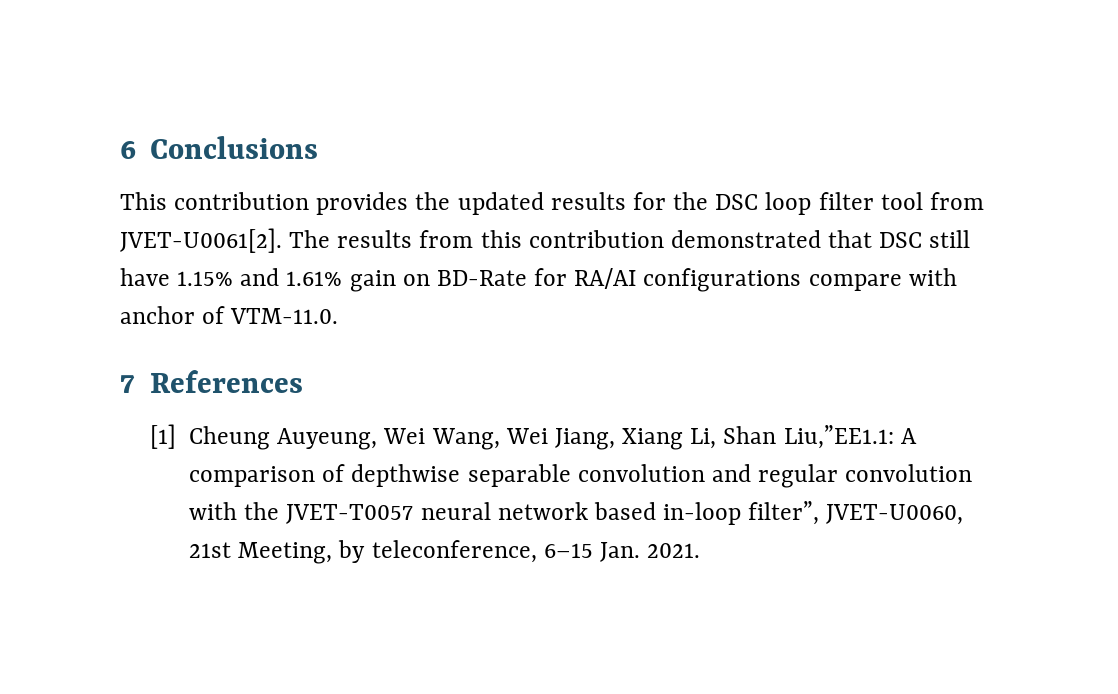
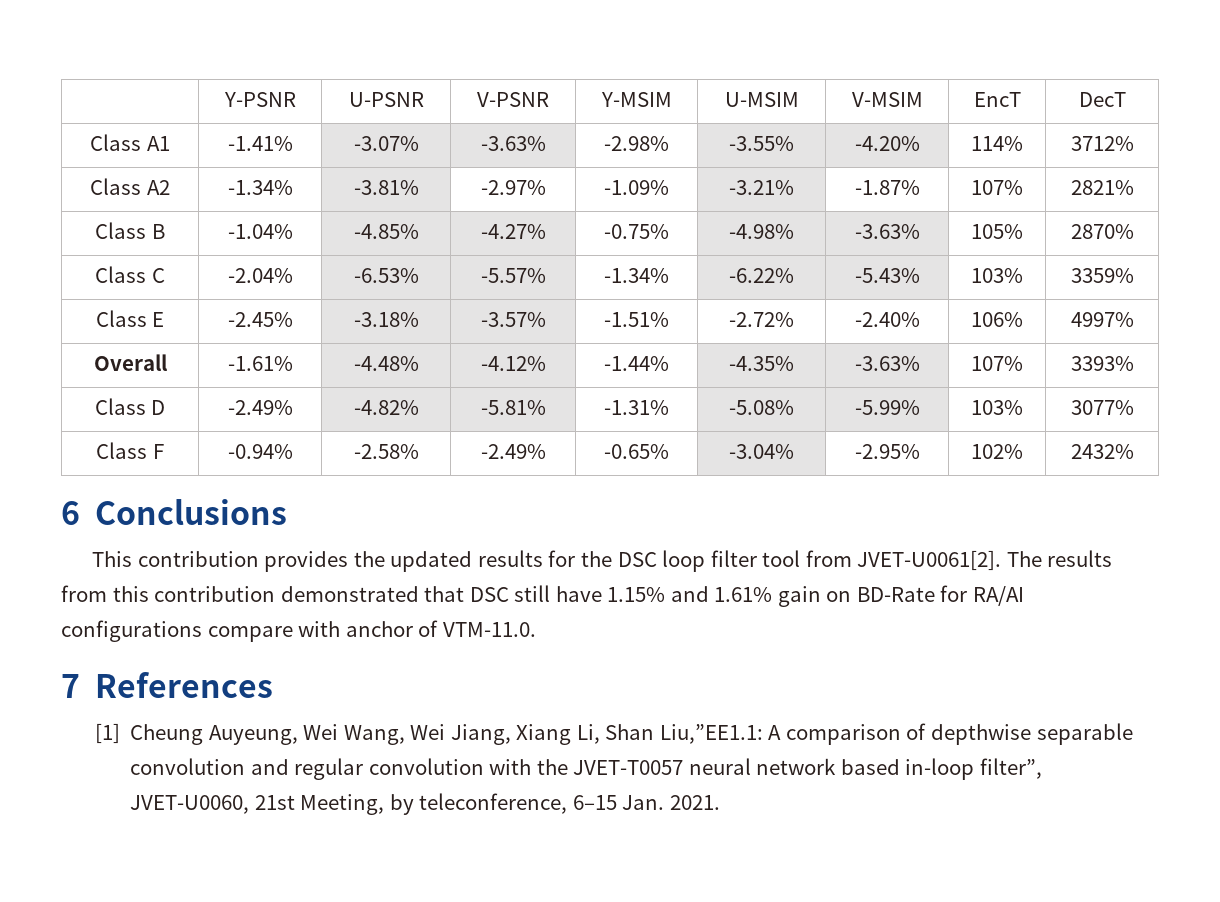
+ | Y-PSNR | U-PSNR | V-PSNR | Y-MSIM | U-MSIM | V-MSIM | EncT | DecT
+ Class A1 | -1.41% | -3.07% | -3.63% | -2.98% | -3.55% | -4.20% | 114% | 3712%
+ Class A2 | -1.34% | -3.81% | -2.97% | -1.09% | -3.21% | -1.87% | 107% | 2821%
+ Class B | -1.04% | -4.85% | -4.27% | -0.75% | -4.98% | -3.63% | 105% | 2870%
+ Class C | -2.04% | -6.53% | -5.57% | -1.34% | -6.22% | -5.43% | 103% | 3359%
+ Class E | -2.45% | -3.18% | -3.57% | -1.51% | -2.72% | -2.40% | 106% | 4997%
+ Overall | -1.61% | -4.48% | -4.12% | -1.44% | -4.35% | -3.63% | 107% | 3393%
+ Class D | -2.49% | -4.82% | -5.81% | -1.31% | -5.08% | -5.99% | 103% | 3077%
+ Class F | -0.94% | -2.58% | -2.49% | -0.65% | -3.04% | -2.95% | 102% | 2432%

